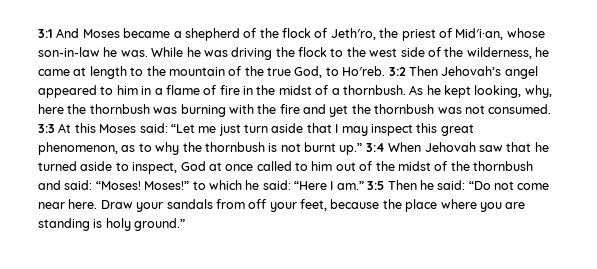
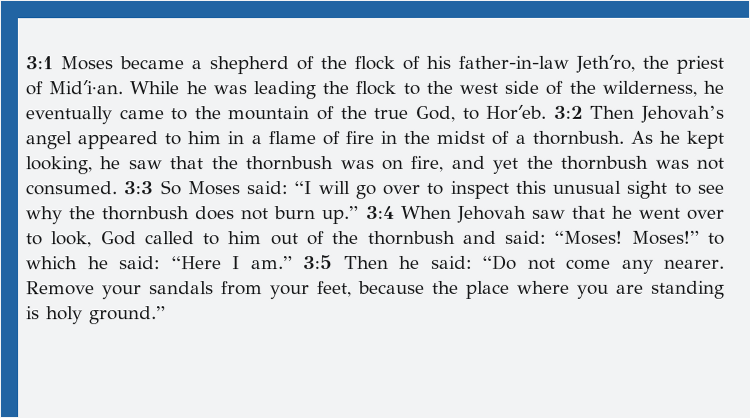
- 3:1 And Moses became a shepherd of the flock of Jeth′ro, the priest of Mid′i·an, whose son-in-law he was.
+ 3:1 Moses became a shepherd of the flock of his father-in-law Jeth′ro, the priest of Mid′i·an.
- While he was driving the flock to the west side of the wilderness, he came at length to the mountain of the true God, to Ho′reb.
+ While he was leading the flock to the west side of the wilderness, he eventually came to the mountain of the true God, to Hor′eb.
- As he kept looking, why, here the thornbush was burning with the fire and yet the thornbush was not consumed.
+ As he kept looking, he saw that the thornbush was on fire, and yet the thornbush was not consumed.
- 3:3 At this Moses said: “Let me just turn aside that I may inspect this great phenomenon, as to why the thornbush is not burnt up.”
+ 3:3 So Moses said: “I will go over to inspect this unusual sight to see why the thornbush does not burn up.”
- 3:4 When Jehovah saw that he turned aside to inspect, God at once called to him out of the midst of the thornbush and said: “Moses!
+ 3:4 When Jehovah saw that he went over to look, God called to him out of the thornbush and said: “Moses!
- 3:5 Then he said: “Do not come near here. Draw your sandals from off your feet, because the place where you are standing is holy ground.”
+ 3:5 Then he said: “Do not come any nearer. Remove your sandals from your feet, because the place where you are standing is holy ground.”

